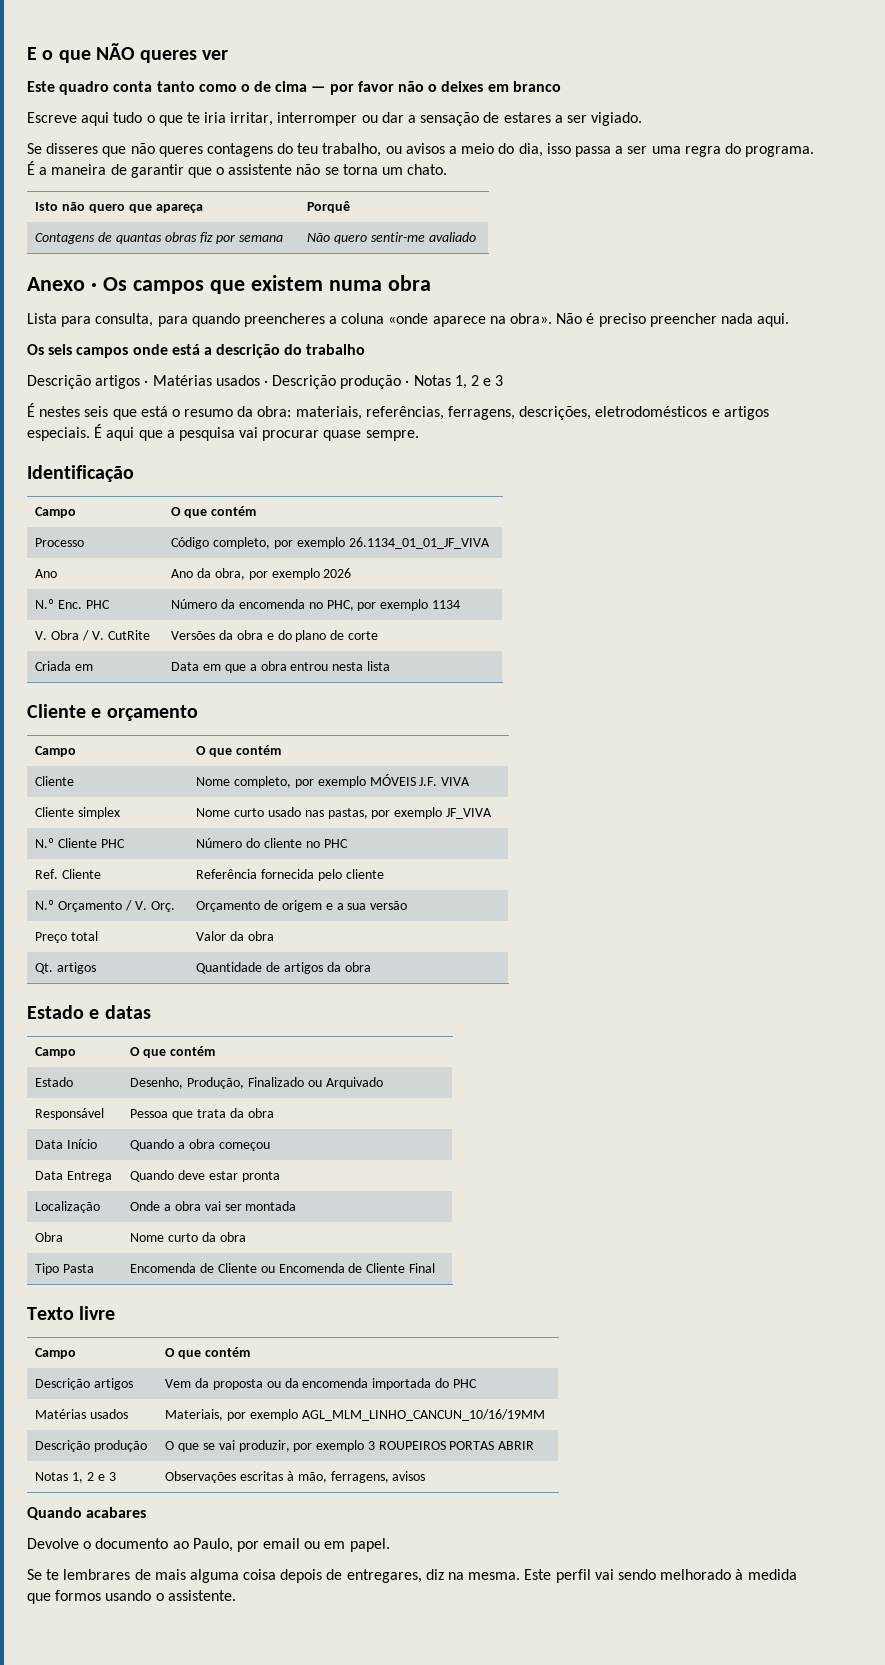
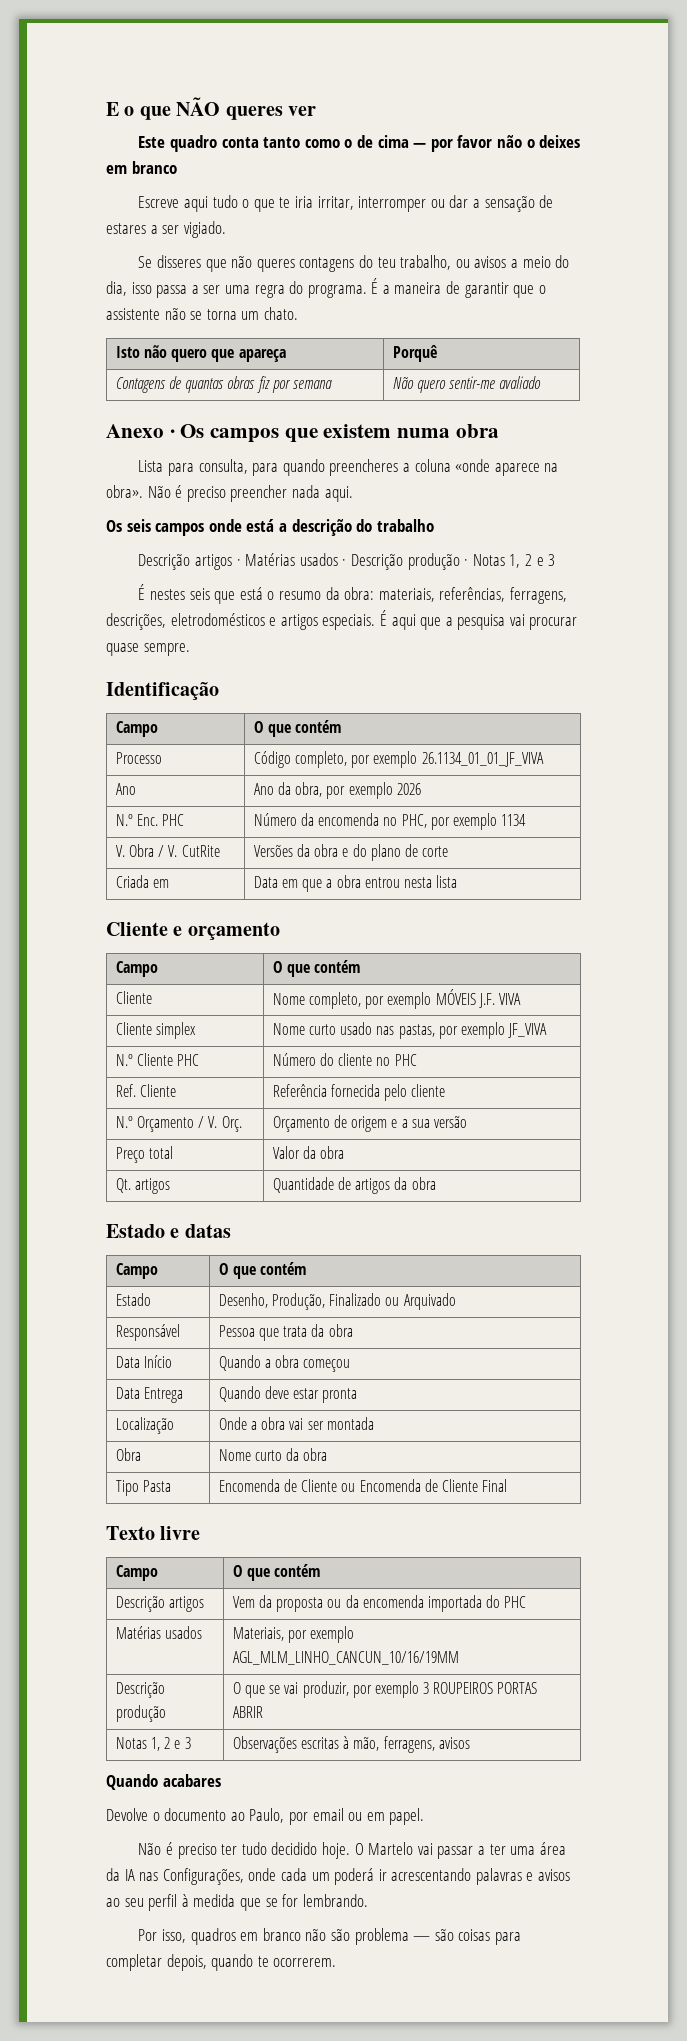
- Se te lembrares de mais alguma coisa depois de entregares, diz na mesma. Este perfil vai sendo melhorado à medida que formos usando o assistente.
+ Não é preciso ter tudo decidido hoje. O Martelo vai passar a ter uma área da IA nas Configurações, onde cada um poderá ir acrescentando palavras e avisos ao seu perfil à medida que se for lembrando.
+ Por isso, quadros em branco não são problema — são coisas para completar depois, quando te ocorrerem.

